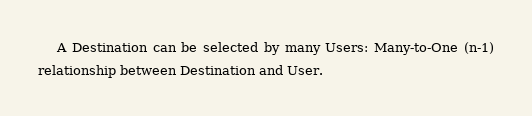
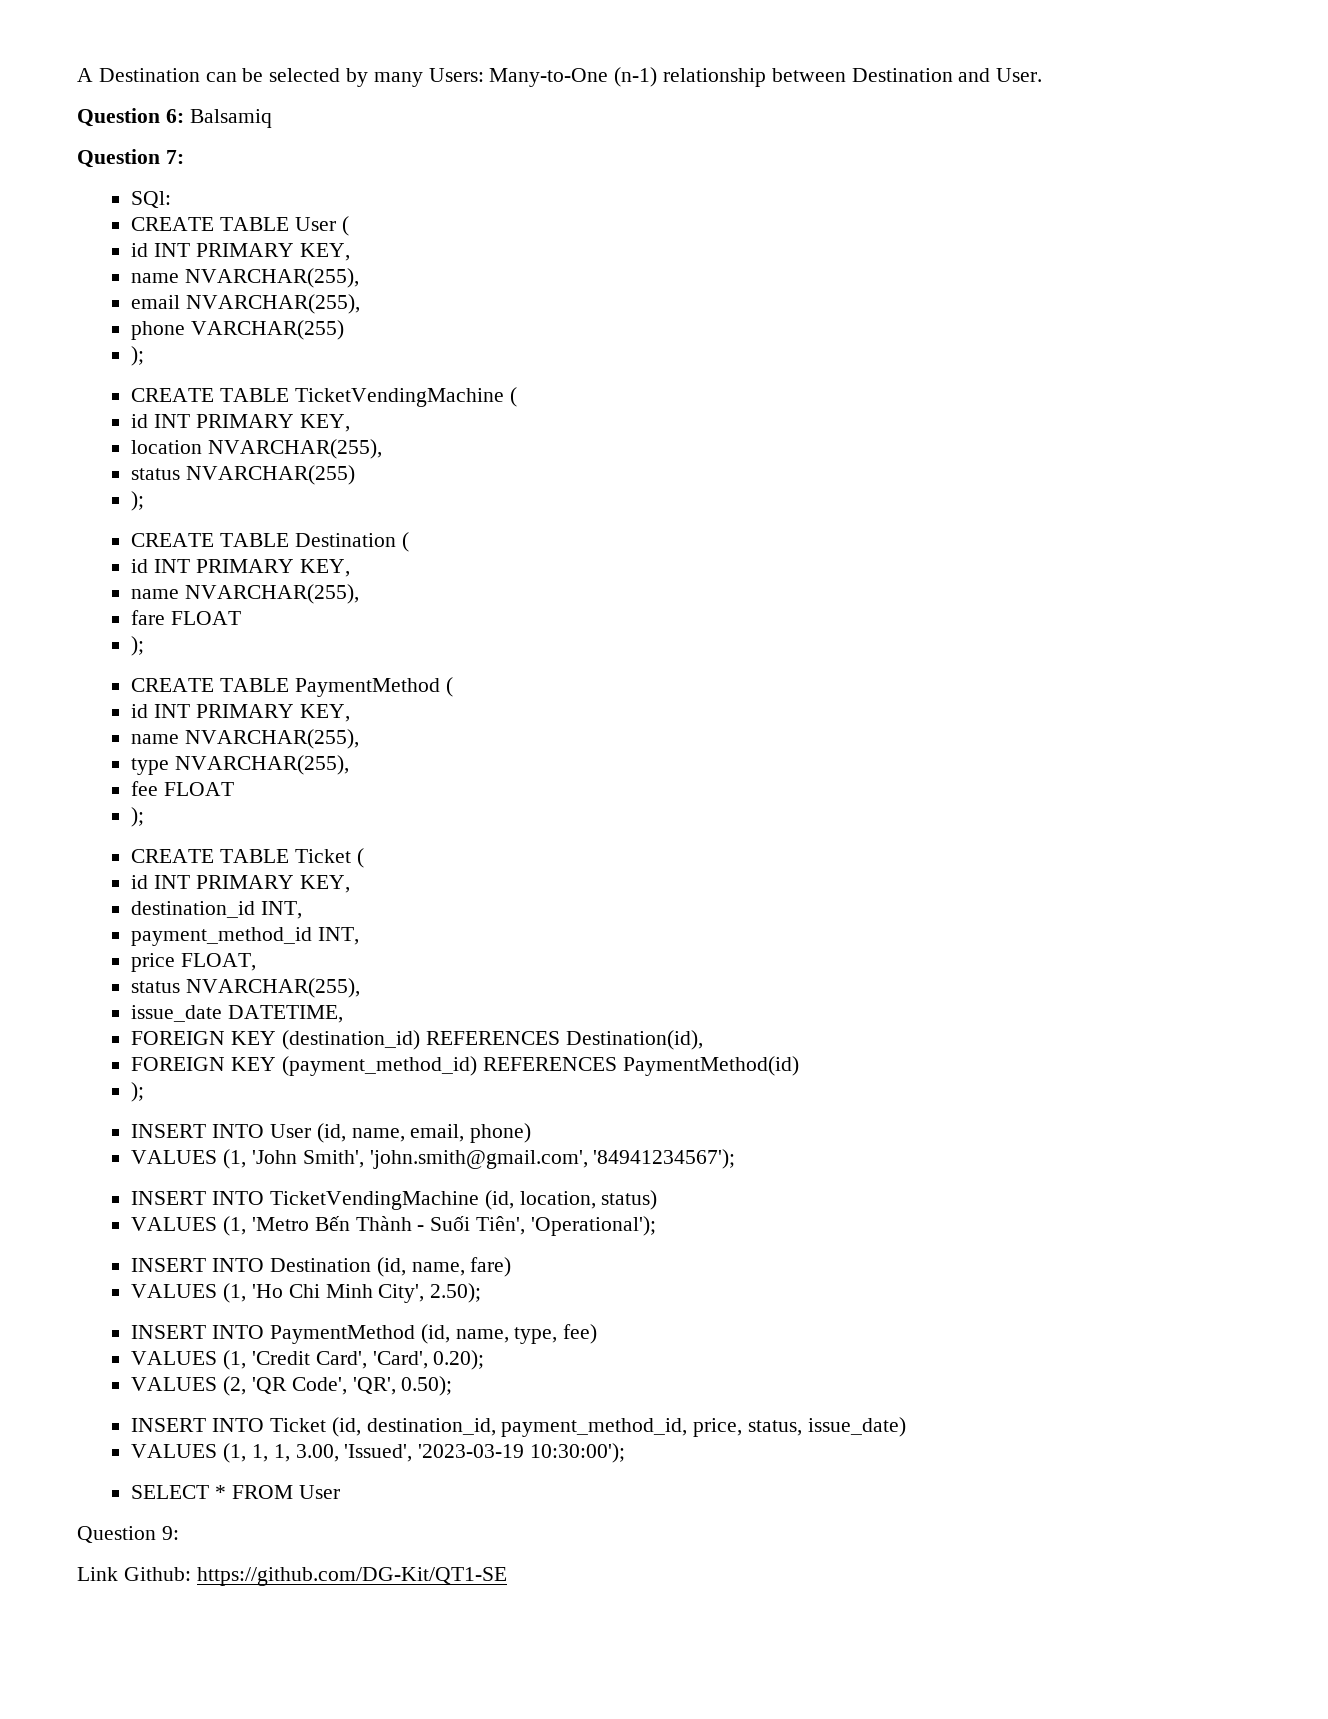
+ Question 6: Balsamiq
+ Question 7:
+ SQl:
+ CREATE TABLE User (
+ id INT PRIMARY KEY,
+ name NVARCHAR(255),
+ email NVARCHAR(255),
+ phone VARCHAR(255)
+ );
+ CREATE TABLE TicketVendingMachine (
+ id INT PRIMARY KEY,
+ location NVARCHAR(255),
+ status NVARCHAR(255)
+ );
+ CREATE TABLE Destination (
+ id INT PRIMARY KEY,
+ name NVARCHAR(255),
+ fare FLOAT
+ );
+ CREATE TABLE PaymentMethod (
+ id INT PRIMARY KEY,
+ name NVARCHAR(255),
+ type NVARCHAR(255),
+ fee FLOAT
+ );
+ CREATE TABLE Ticket (
+ id INT PRIMARY KEY,
+ destination_id INT,
+ payment_method_id INT,
+ price FLOAT,
+ status NVARCHAR(255),
+ issue_date DATETIME,
+ FOREIGN KEY (destination_id) REFERENCES Destination(id),
+ FOREIGN KEY (payment_method_id) REFERENCES PaymentMethod(id)
+ );
+ INSERT INTO User (id, name, email, phone)
+ VALUES (1, 'John Smith', 'john.smith@gmail.com', '84941234567');
+ INSERT INTO TicketVendingMachine (id, location, status)
+ VALUES (1, 'Metro Bến Thành - Suối Tiên', 'Operational');
+ INSERT INTO Destination (id, name, fare)
+ VALUES (1, 'Ho Chi Minh City', 2.50);
+ INSERT INTO PaymentMethod (id, name, type, fee)
+ VALUES (1, 'Credit Card', 'Card', 0.20);
+ VALUES (2, 'QR Code', 'QR', 0.50);
+ INSERT INTO Ticket (id, destination_id, payment_method_id, price, status, issue_date)
+ VALUES (1, 1, 1, 3.00, 'Issued', '2023-03-19 10:30:00');
+ SELECT * FROM User
+ Question 9:
+ Link Github: https://github.com/DG-Kit/QT1-SE

